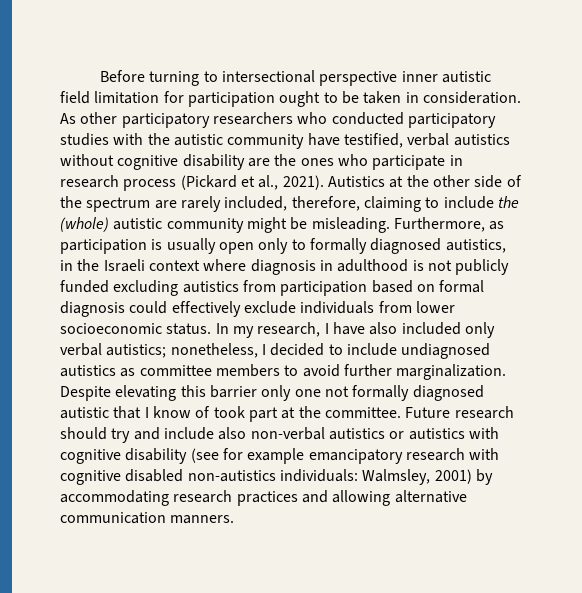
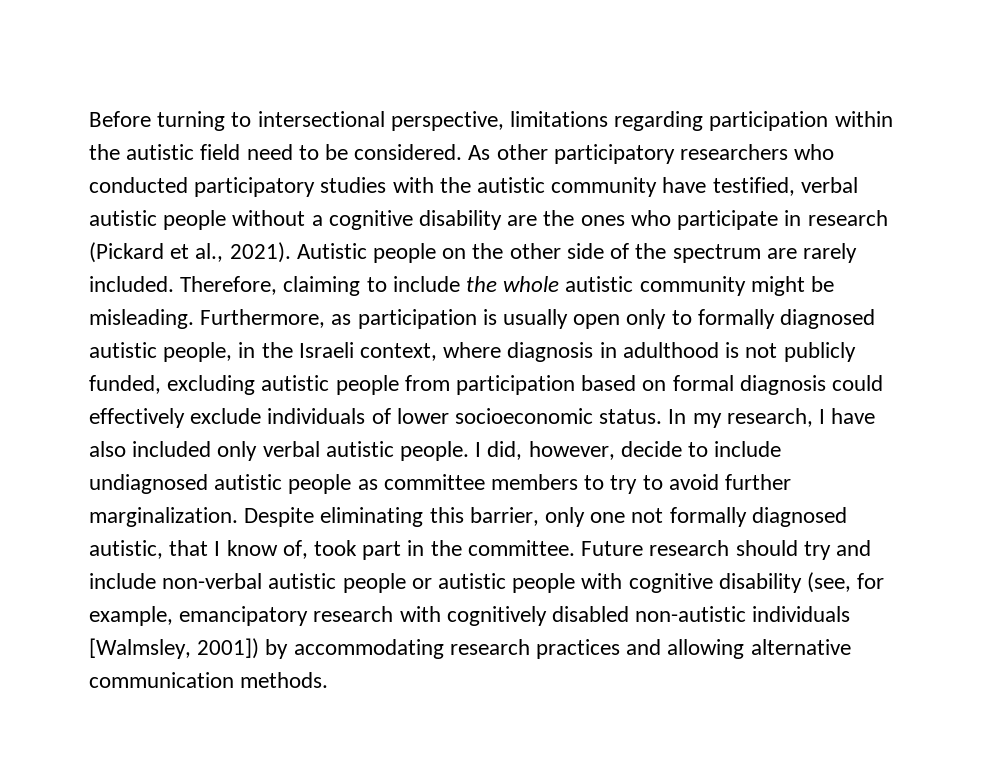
- Before turning to intersectional perspective inner autistic field limitation for participation ought to be taken in consideration.
+ Before turning to intersectional perspective, limitations regarding participation within the autistic field need to be considered.
- As other participatory researchers who conducted participatory studies with the autistic community have testified, verbal autistics without cognitive disability are the ones who participate in research process (Pickard et al., 2021).
+ As other participatory researchers who conducted participatory studies with the autistic community have testified, verbal autistic people without a cognitive disability are the ones who participate in research (Pickard et al., 2021).
- Autistics at the other side of the spectrum are rarely included, therefore, claiming to include the (whole) autistic community might be misleading.
+ Autistic people on the other side of the spectrum are rarely included. Therefore, claiming to include the whole autistic community might be misleading.
- Furthermore, as participation is usually open only to formally diagnosed autistics, in the Israeli context where diagnosis in adulthood is not publicly funded excluding autistics from participation based on formal diagnosis could effectively exclude individuals from lower socioeconomic status.
+ Furthermore, as participation is usually open only to formally diagnosed autistic people, in the Israeli context, where diagnosis in adulthood is not publicly funded, excluding autistic people from participation based on formal diagnosis could effectively exclude individuals of lower socioeconomic status.
- In my research, I have also included only verbal autistics; nonetheless, I decided to include undiagnosed autistics as committee members to avoid further marginalization.
+ In my research, I have also included only verbal autistic people. I did, however, decide to include undiagnosed autistic people as committee members to try to avoid further marginalization.
- Despite elevating this barrier only one not formally diagnosed autistic that I know of took part at the committee.
+ Despite eliminating this barrier, only one not formally diagnosed autistic, that I know of, took part in the committee.
- Future research should try and include also non-verbal autistics or autistics with cognitive disability (see for example emancipatory research with cognitive disabled non-autistics individuals: Walmsley, 2001) by accommodating research practices and allowing alternative communication manners.
+ Future research should try and include non-verbal autistic people or autistic people with cognitive disability (see, for example, emancipatory research with cognitively disabled non-autistic individuals [Walmsley, 2001]) by accommodating research practices and allowing alternative communication methods.

